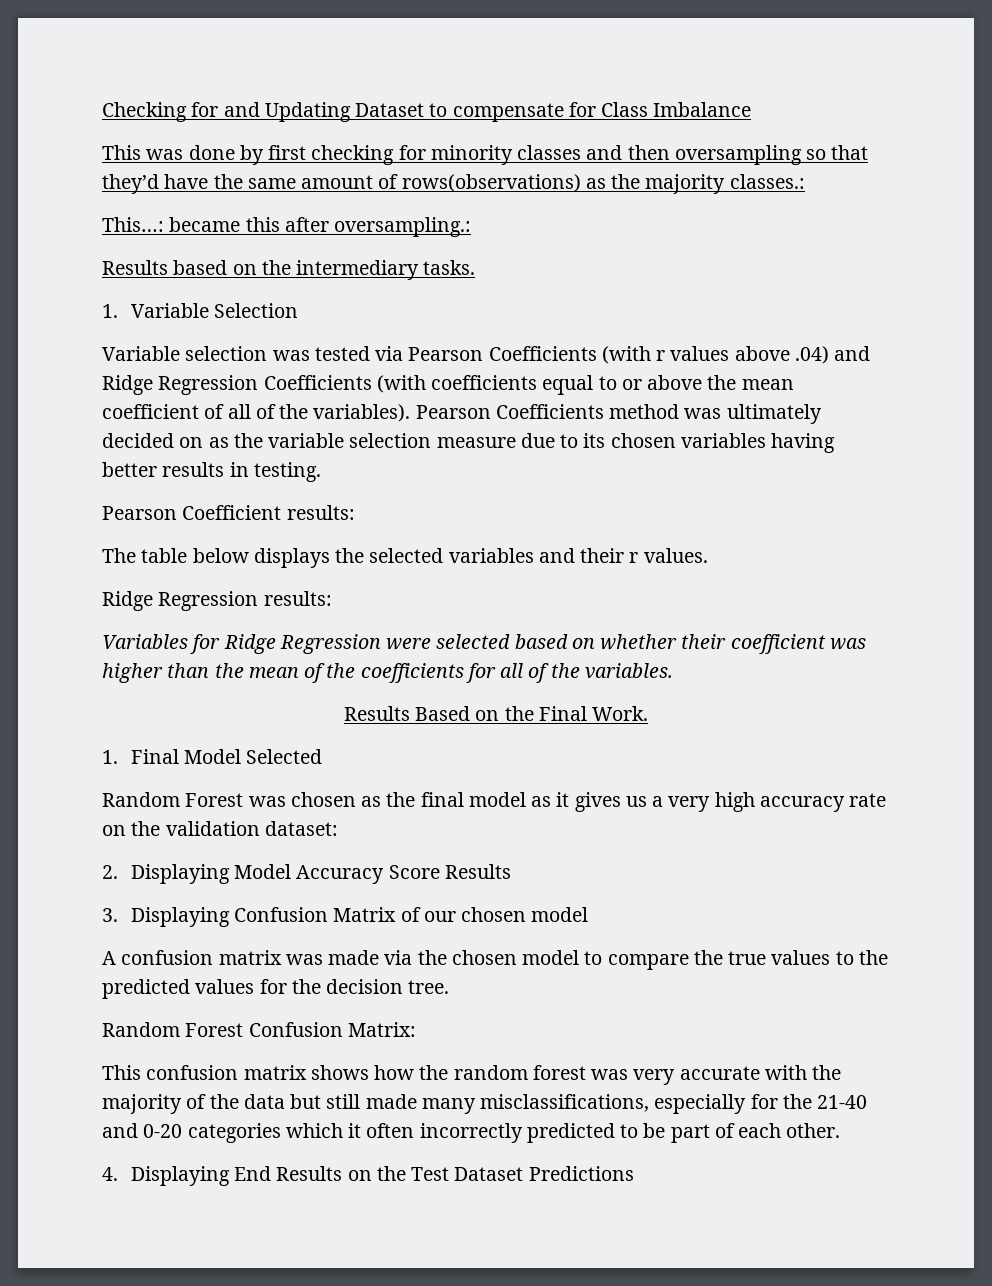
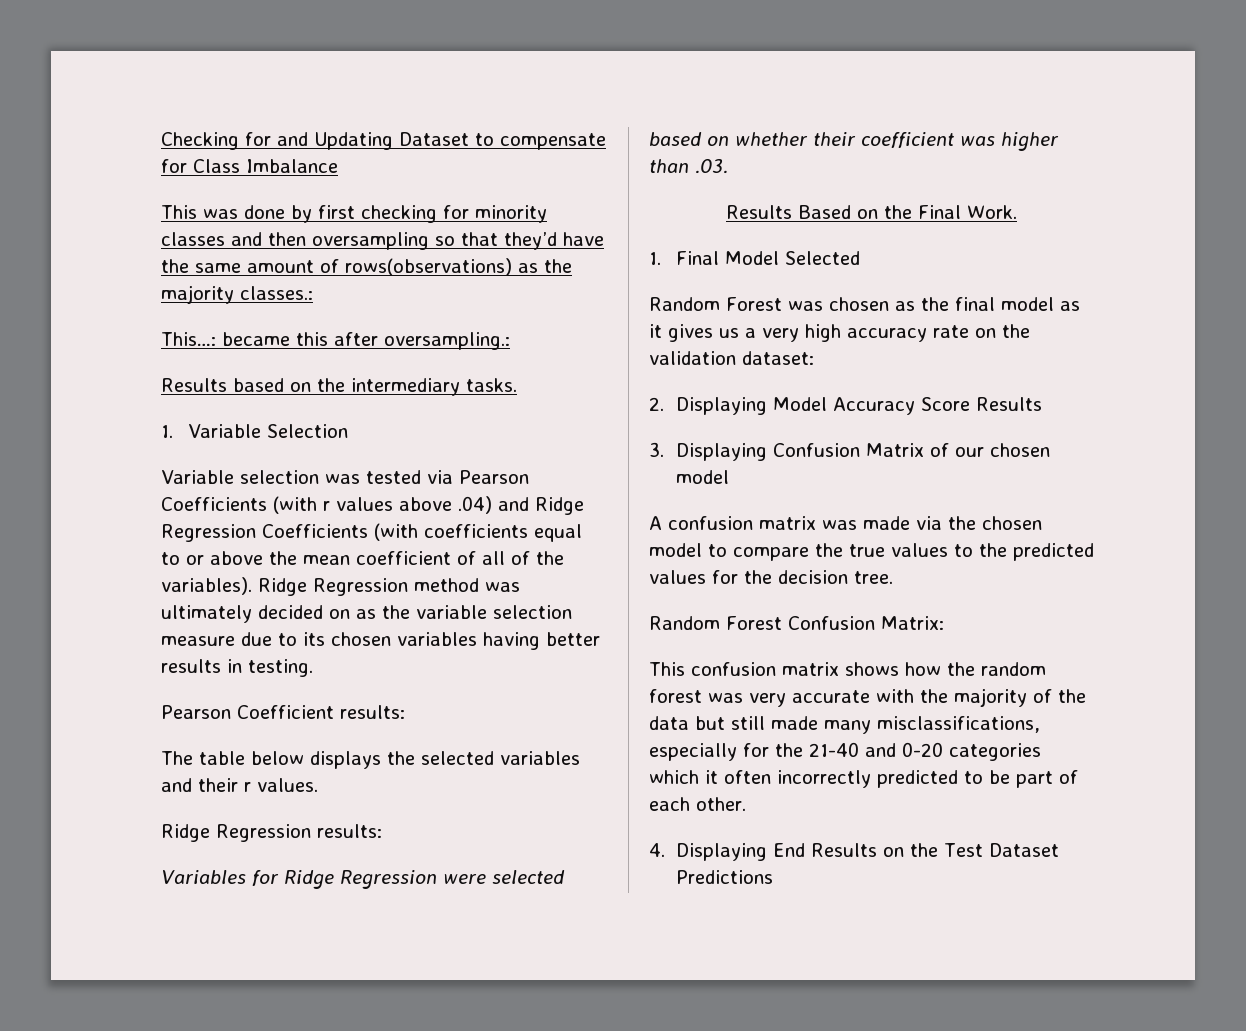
- Pearson Coefficients method was ultimately decided on as the variable selection measure due to its chosen variables having better results in testing.
+ Ridge Regression method was ultimately decided on as the variable selection measure due to its chosen variables having better results in testing.
- Variables for Ridge Regression were selected based on whether their coefficient was higher than the mean of the coefficients for all of the variables.
+ Variables for Ridge Regression were selected based on whether their coefficient was higher than .03.

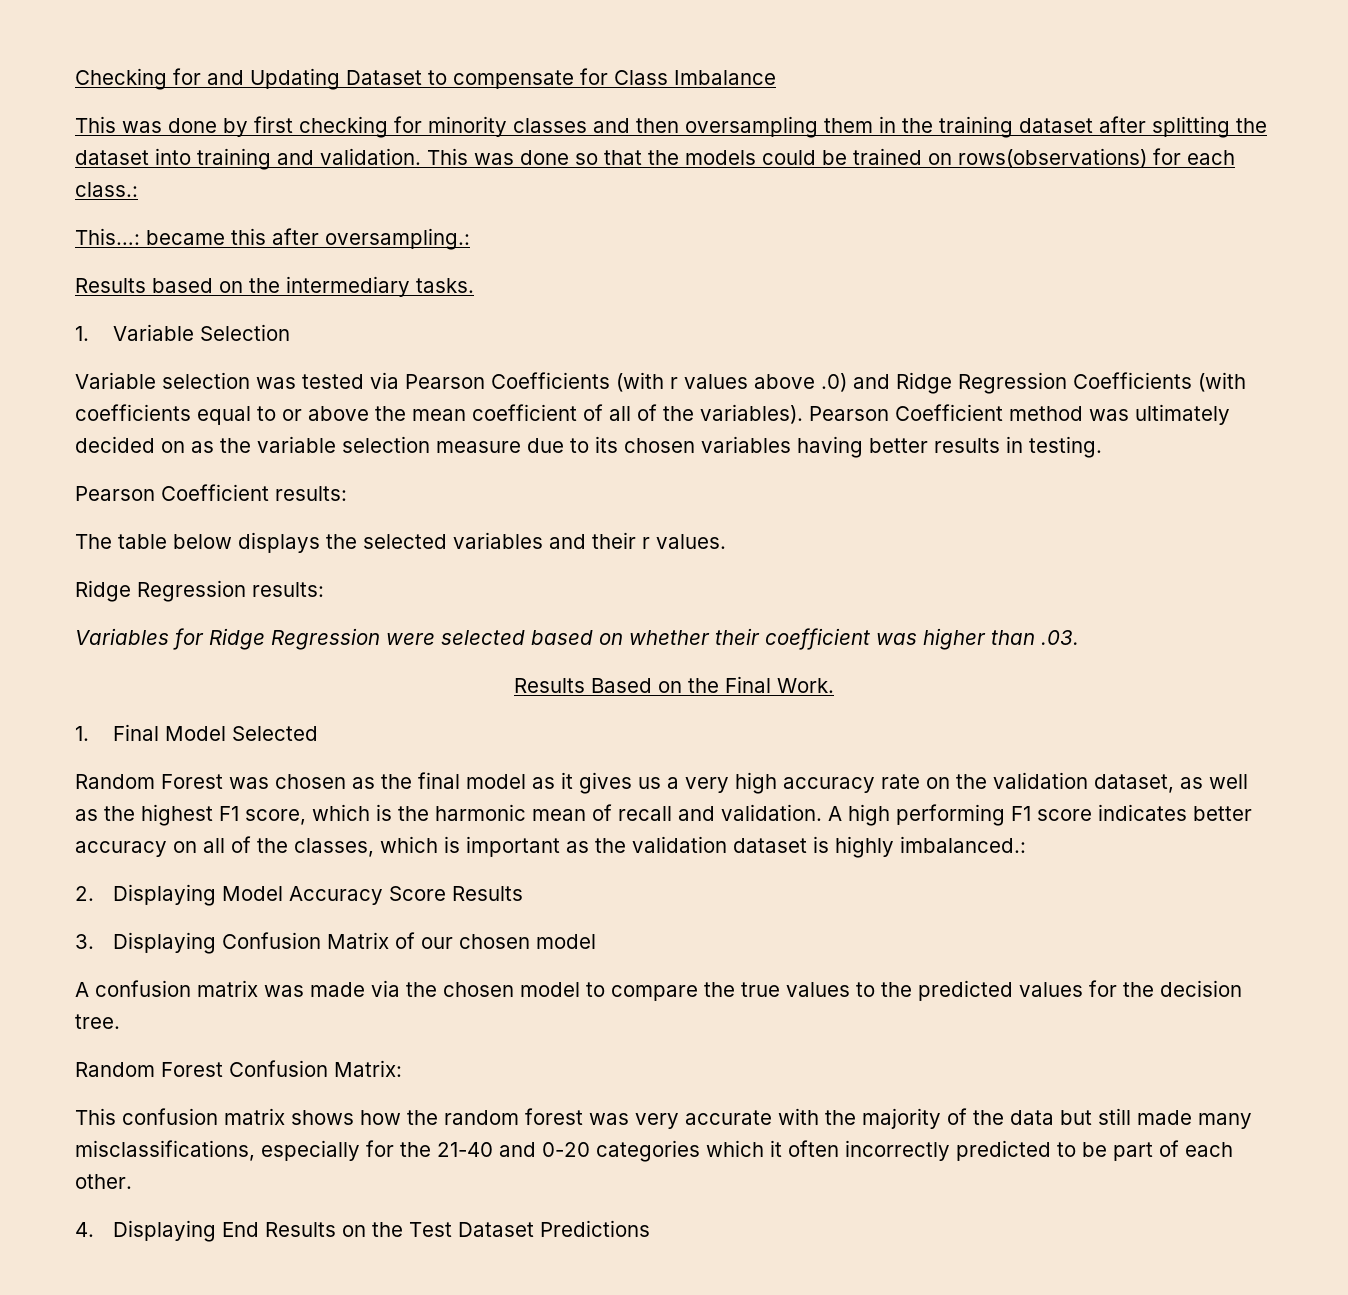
- This was done by first checking for minority classes and then oversampling so that they’d have the same amount of rows(observations) as the majority classes.:
+ This was done by first checking for minority classes and then oversampling them in the training dataset after splitting the dataset into training and validation. This was done so that the models could be trained on rows(observations) for each class.:
- Variable selection was tested via Pearson Coefficients (with r values above .04) and Ridge Regression Coefficients (with coefficients equal to or above the mean coefficient of all of the variables).
+ Variable selection was tested via Pearson Coefficients (with r values above .0) and Ridge Regression Coefficients (with coefficients equal to or above the mean coefficient of all of the variables).
- Ridge Regression method was ultimately decided on as the variable selection measure due to its chosen variables having better results in testing.
+ Pearson Coefficient method was ultimately decided on as the variable selection measure due to its chosen variables having better results in testing.
- Random Forest was chosen as the final model as it gives us a very high accuracy rate on the validation dataset:
+ Random Forest was chosen as the final model as it gives us a very high accuracy rate on the validation dataset, as well as the highest F1 score, which is the harmonic mean of recall and validation. A high performing F1 score indicates better accuracy on all of the classes, which is important as the validation dataset is highly imbalanced.:

